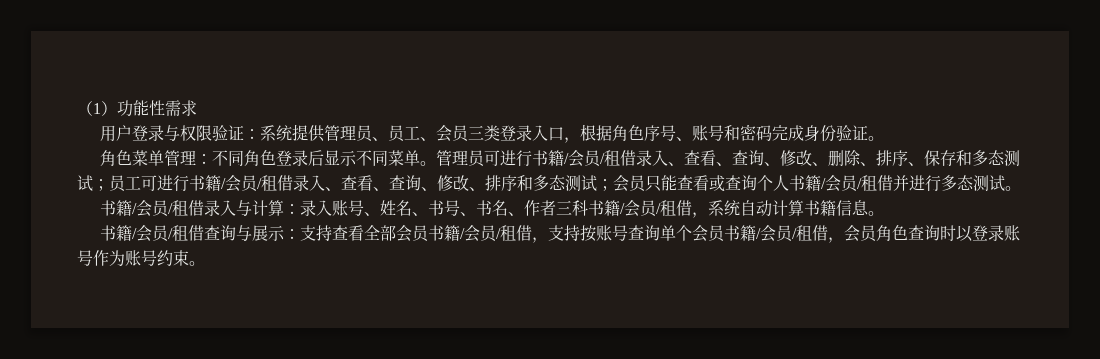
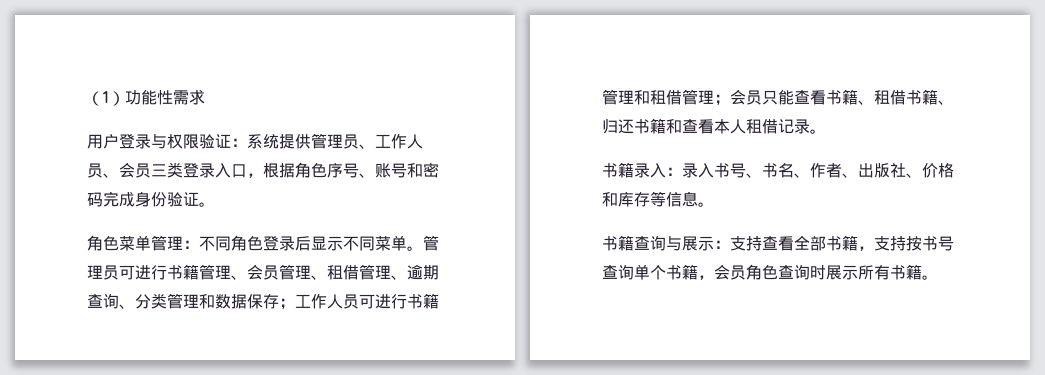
- 用户登录与权限验证：系统提供管理员、员工、会员三类登录入口，根据角色序号、账号和密码完成身份验证。
+ 用户登录与权限验证：系统提供管理员、工作人员、会员三类登录入口，根据角色序号、账号和密码完成身份验证。
- 管理员可进行书籍/会员/租借录入、查看、查询、修改、删除、排序、保存和多态测试；员工可进行书籍/会员/租借录入、查看、查询、修改、排序和多态测试；会员只能查看或查询个人书籍/会员/租借并进行多态测试。
- 书籍/会员/租借录入与计算：录入账号、姓名、书号、书名、作者三科书籍/会员/租借，系统自动计算书籍信息。
+ 管理员可进行书籍管理、会员管理、租借管理、逾期查询、分类管理和数据保存；工作人员可进行书籍管理和租借管理；会员只能查看书籍、租借书籍、归还书籍和查看本人租借记录。
+ 书籍录入：录入书号、书名、作者、出版社、价格和库存等信息。
- 书籍/会员/租借查询与展示：支持查看全部会员书籍/会员/租借，支持按账号查询单个会员书籍/会员/租借，会员角色查询时以登录账号作为账号约束。
+ 书籍查询与展示：支持查看全部书籍，支持按书号查询单个书籍，会员角色查询时展示所有书籍。

